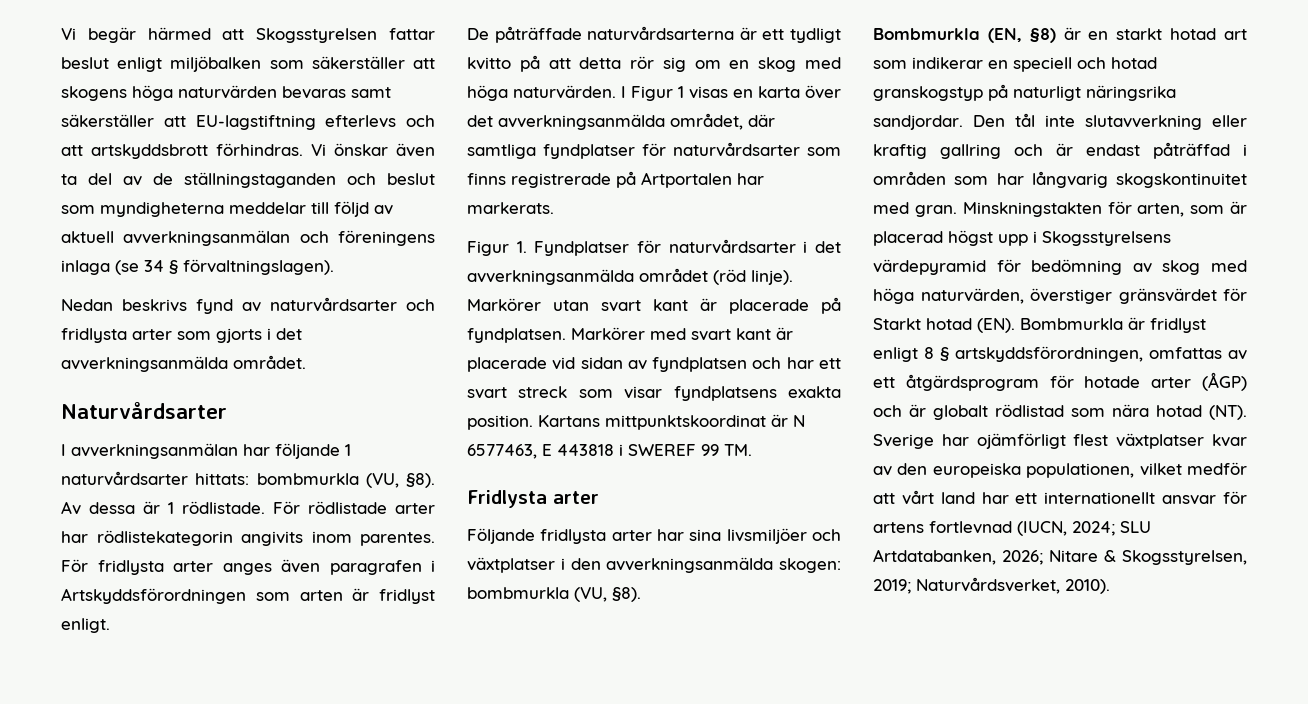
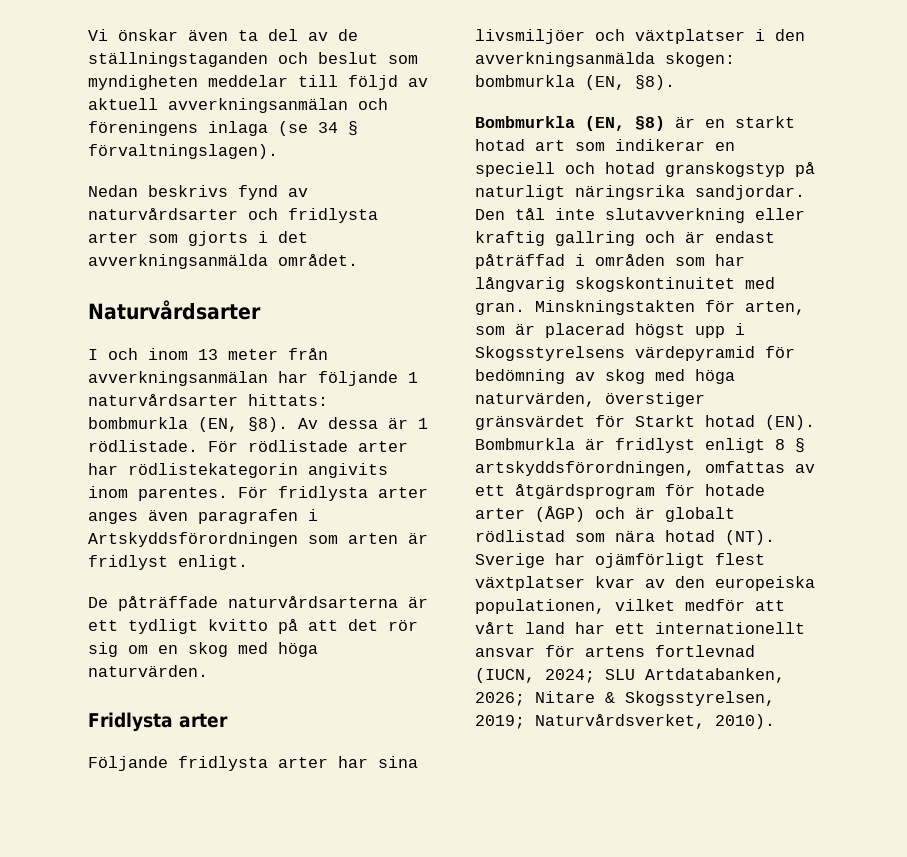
- Vi begär härmed att Skogsstyrelsen fattar beslut enligt miljöbalken som säkerställer att skogens höga naturvärden bevaras samt säkerställer att EU-lagstiftning efterlevs och att artskyddsbrott förhindras. Vi önskar även ta del av de ställningstaganden och beslut som myndigheterna meddelar till följd av aktuell avverkningsanmälan och föreningens inlaga (se 34 § förvaltningslagen).
+ Vi önskar även ta del av de ställningstaganden och beslut som myndigheten meddelar till följd av aktuell avverkningsanmälan och föreningens inlaga (se 34 § förvaltningslagen).
- I avverkningsanmälan har följande 1 naturvårdsarter hittats: bombmurkla (VU, §8).
+ I och inom 13 meter från avverkningsanmälan har följande 1 naturvårdsarter hittats: bombmurkla (EN, §8).
- De påträffade naturvårdsarterna är ett tydligt kvitto på att detta rör sig om en skog med höga naturvärden. I Figur 1 visas en karta över det avverkningsanmälda området, där samtliga fyndplatser för naturvårdsarter som finns registrerade på Artportalen har markerats.
- Figur 1. Fyndplatser för naturvårdsarter i det avverkningsanmälda området (röd linje). Markörer utan svart kant är placerade på fyndplatsen. Markörer med svart kant är placerade vid sidan av fyndplatsen och har ett svart streck som visar fyndplatsens exakta position. Kartans mittpunktskoordinat är N 6577463, E 443818 i SWEREF 99 TM.
+ De påträffade naturvårdsarterna är ett tydligt kvitto på att det rör sig om en skog med höga naturvärden.
- Följande fridlysta arter har sina livsmiljöer och växtplatser i den avverkningsanmälda skogen: bombmurkla (VU, §8).
+ Följande fridlysta arter har sina livsmiljöer och växtplatser i den avverkningsanmälda skogen: bombmurkla (EN, §8).

